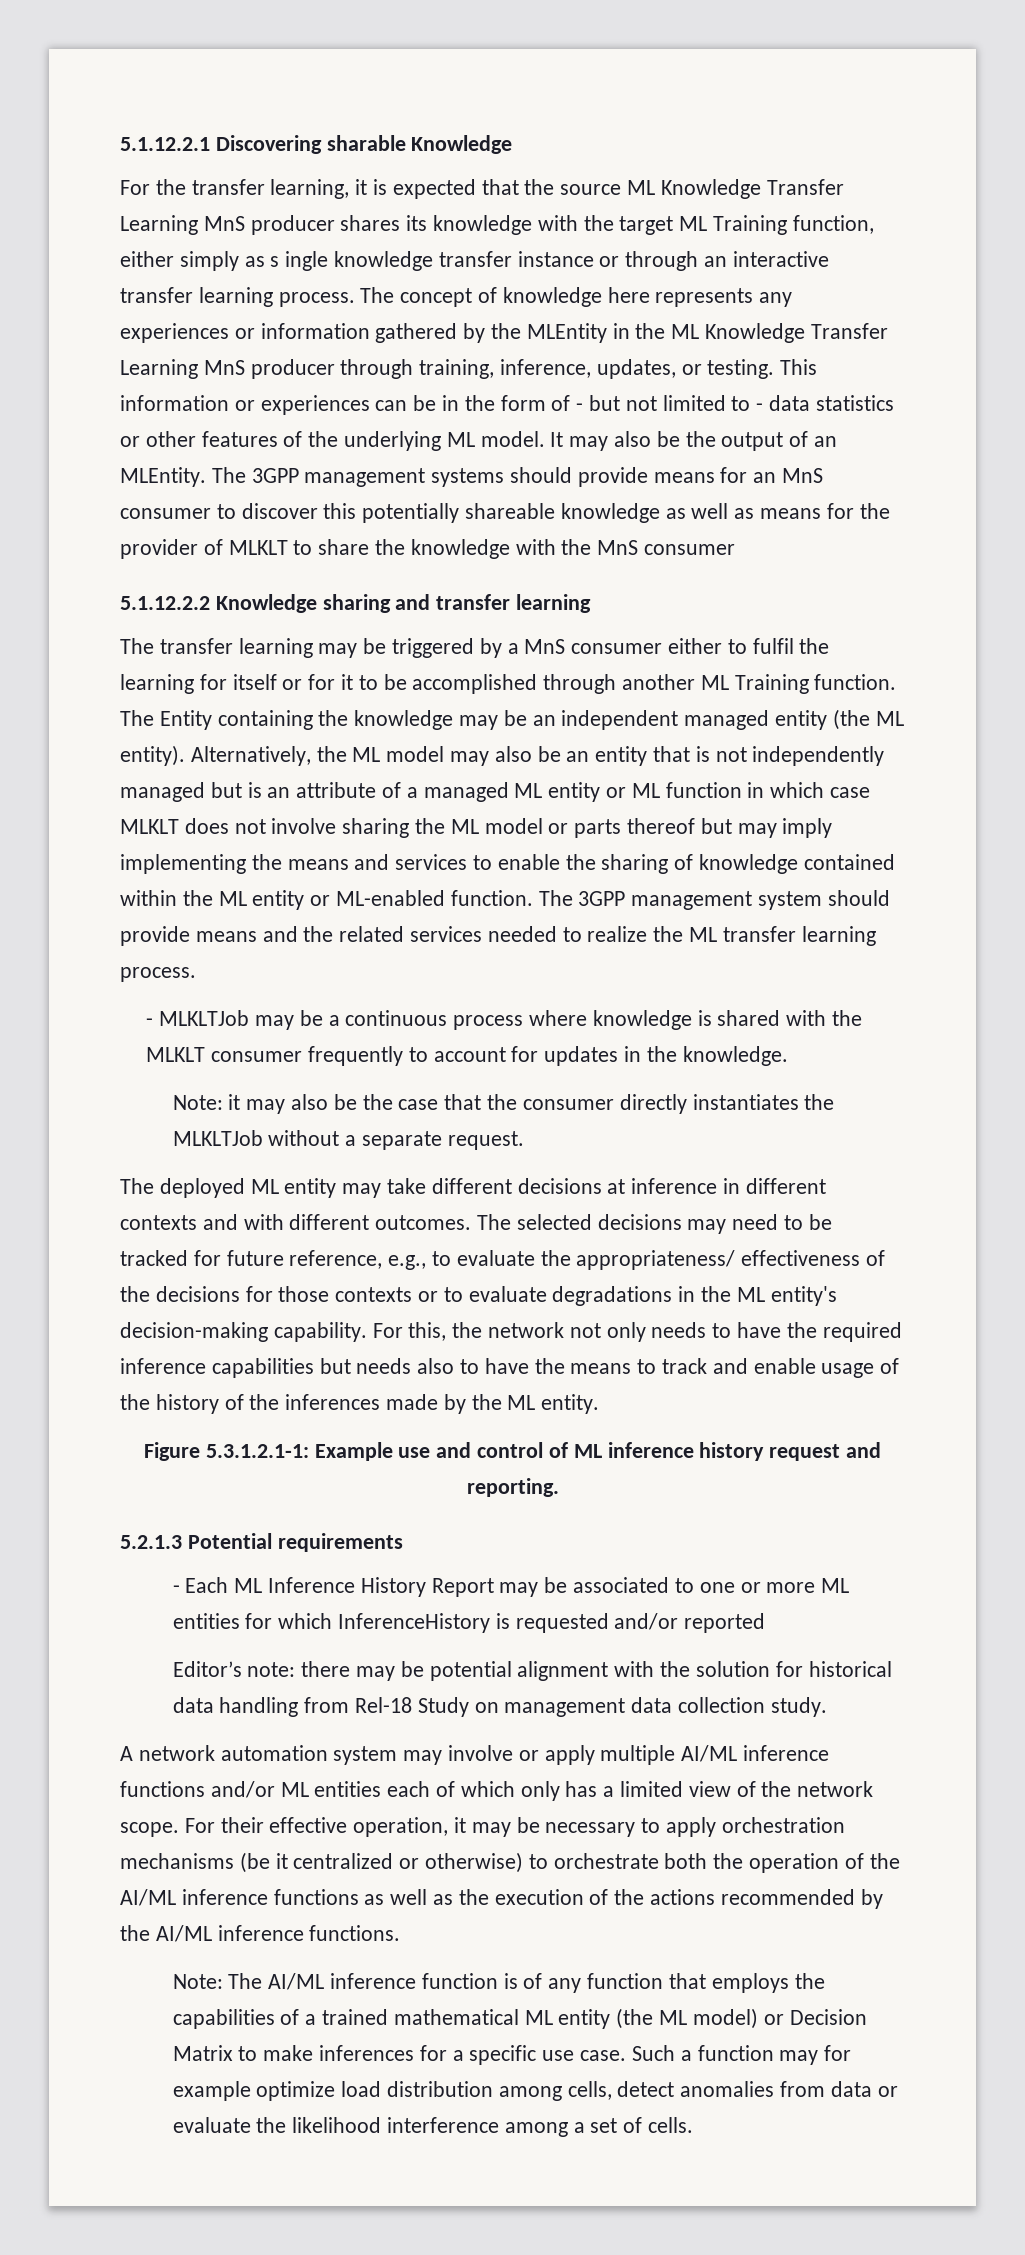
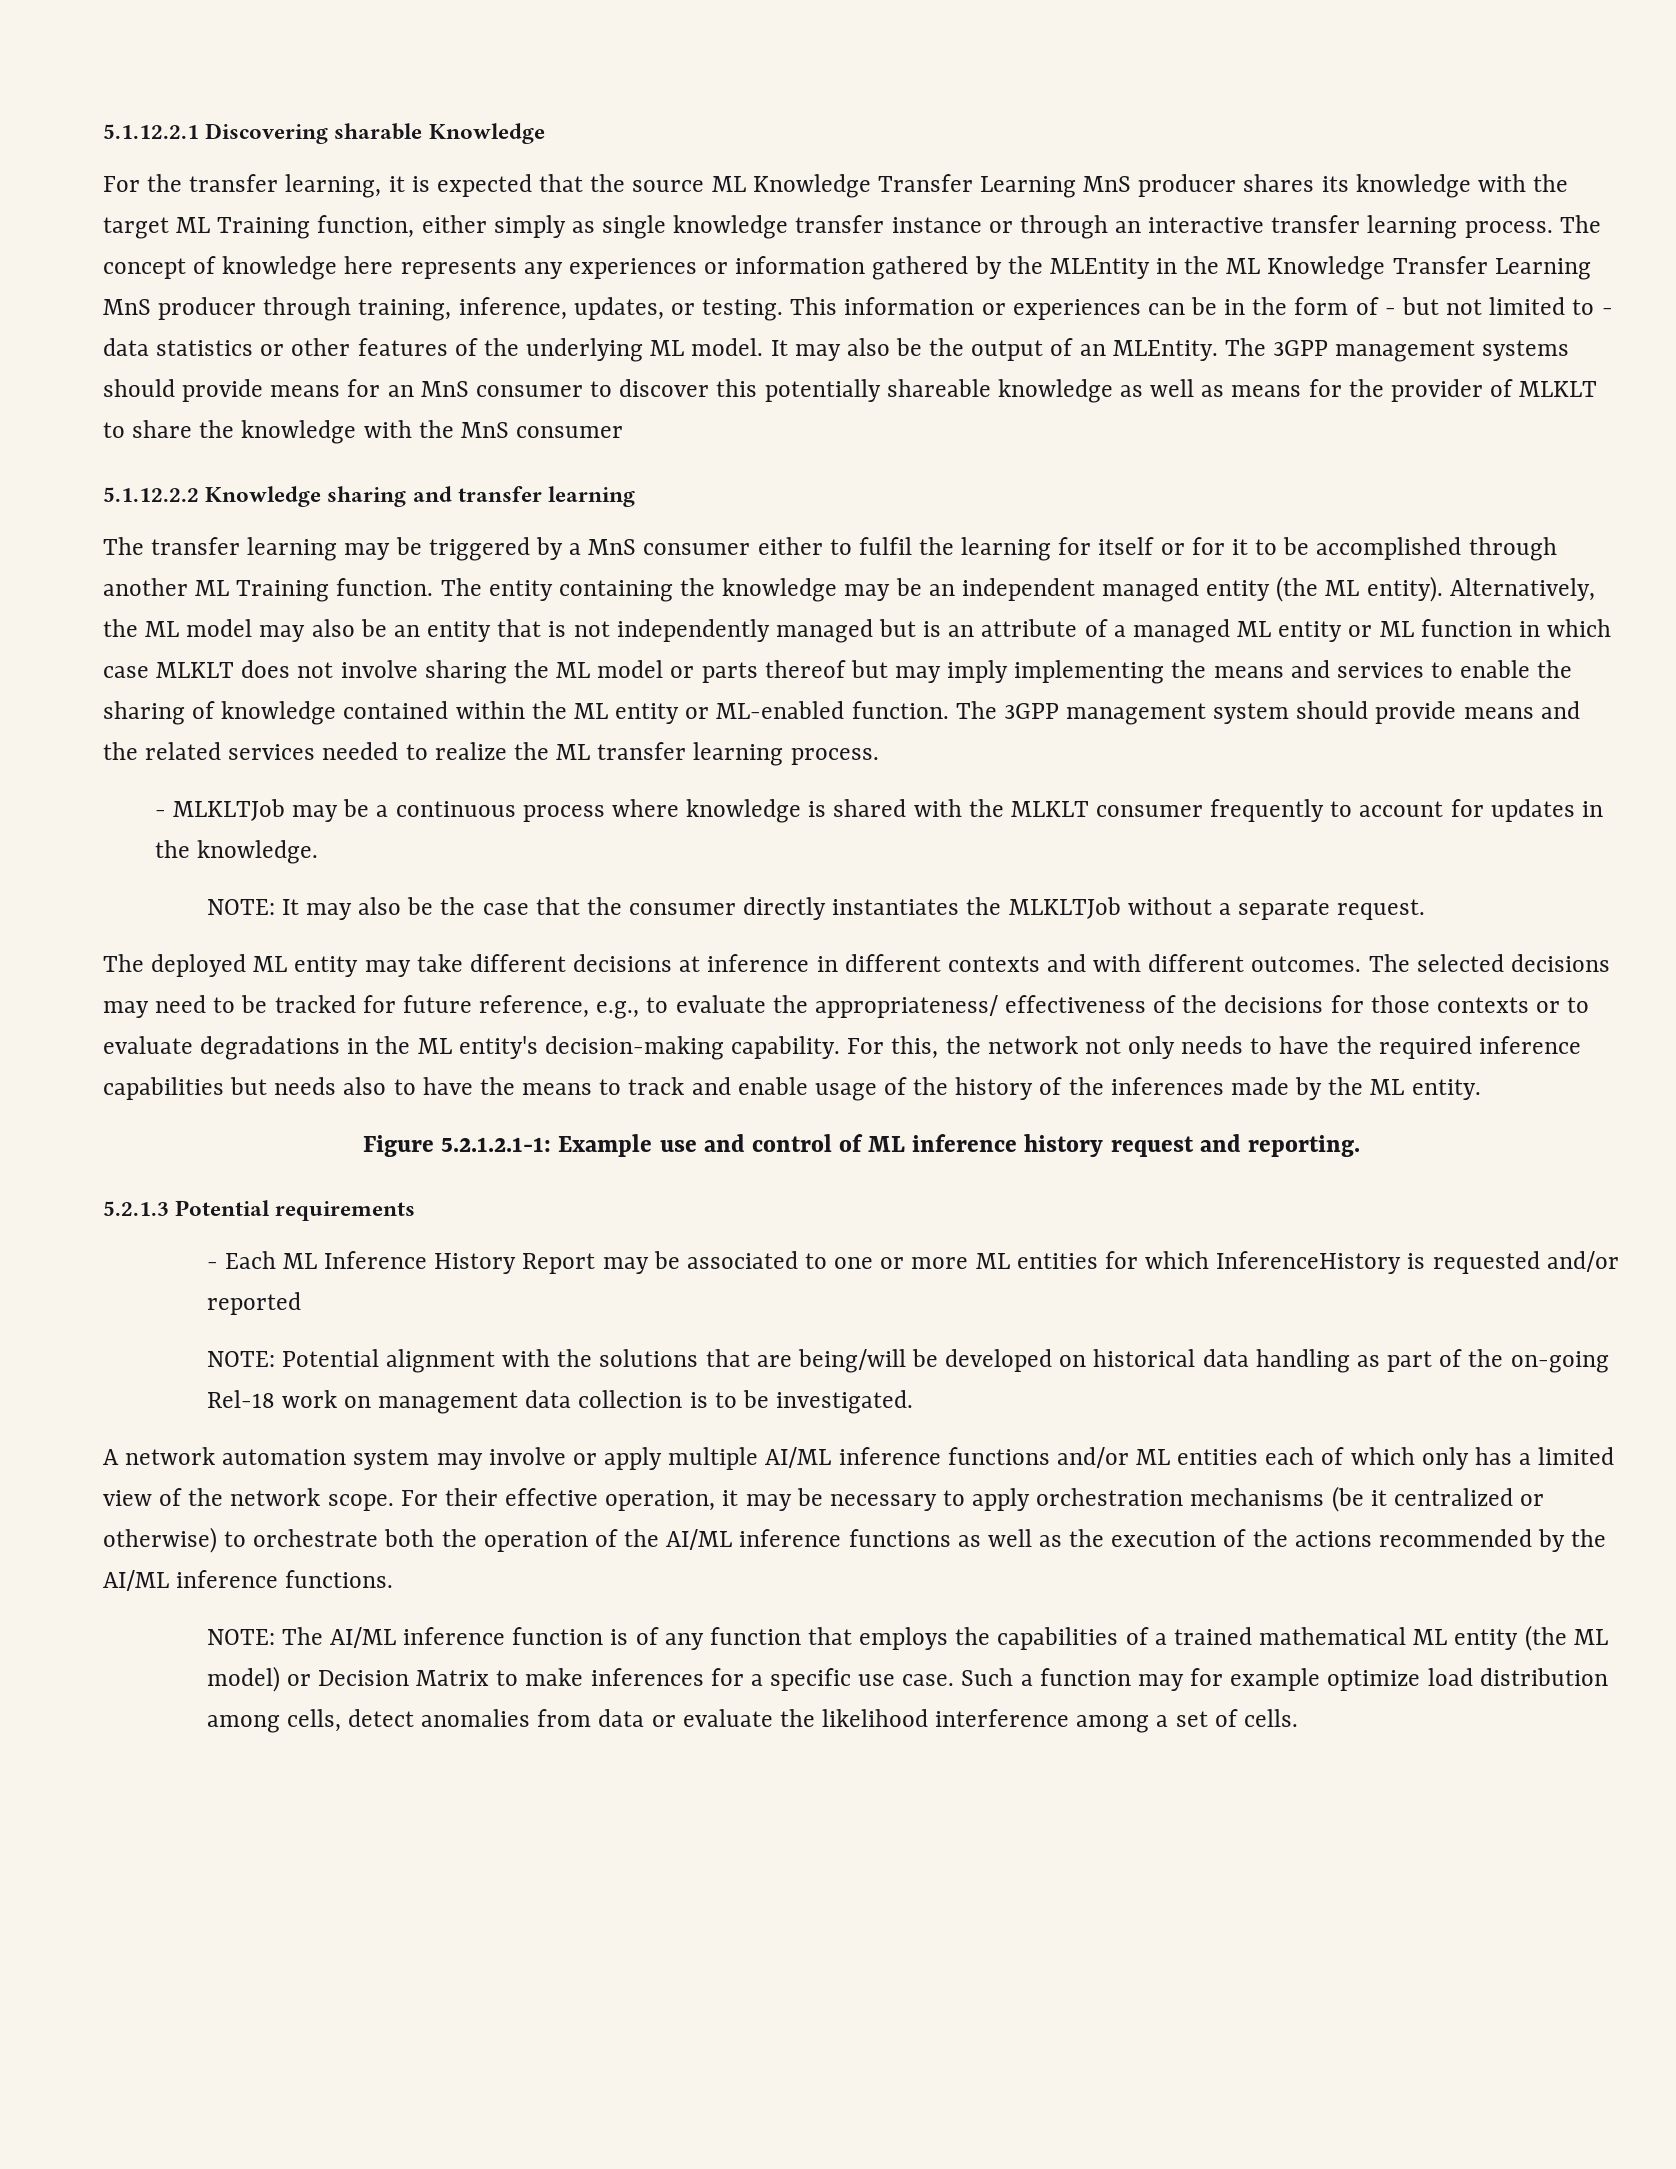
- For the transfer learning, it is expected that the source ML Knowledge Transfer Learning MnS producer shares its knowledge with the target ML Training function, either simply as s ingle knowledge transfer instance or through an interactive transfer learning process.
+ For the transfer learning, it is expected that the source ML Knowledge Transfer Learning MnS producer shares its knowledge with the target ML Training function, either simply as single knowledge transfer instance or through an interactive transfer learning process.
- The Entity containing the knowledge may be an independent managed entity (the ML entity).
+ The entity containing the knowledge may be an independent managed entity (the ML entity).
- Note: it may also be the case that the consumer directly instantiates the MLKLTJob without a separate request.
+ NOTE: It may also be the case that the consumer directly instantiates the MLKLTJob without a separate request.
- Figure 5.3.1.2.1-1: Example use and control of ML inference history request and reporting.
+ Figure 5.2.1.2.1-1: Example use and control of ML inference history request and reporting.
- Editor’s note: there may be potential alignment with the solution for historical data handling from Rel-18 Study on management data collection study.
+ NOTE: Potential alignment with the solutions that are being/will be developed on historical data handling as part of the on-going Rel-18 work on management data collection is to be investigated.
- Note: The AI/ML inference function is of any function that employs the capabilities of a trained mathematical ML entity (the ML model) or Decision Matrix to make inferences for a specific use case.
+ NOTE: The AI/ML inference function is of any function that employs the capabilities of a trained mathematical ML entity (the ML model) or Decision Matrix to make inferences for a specific use case.

